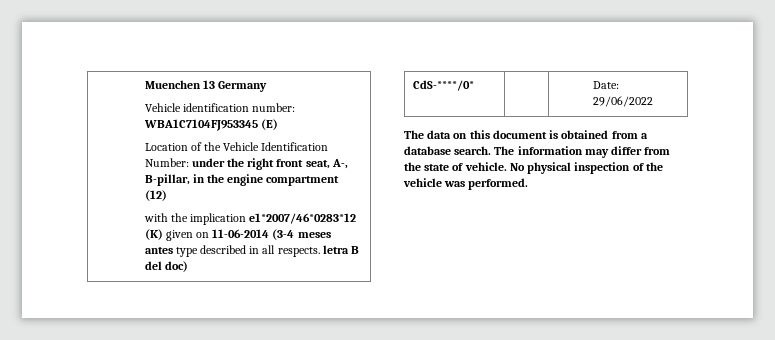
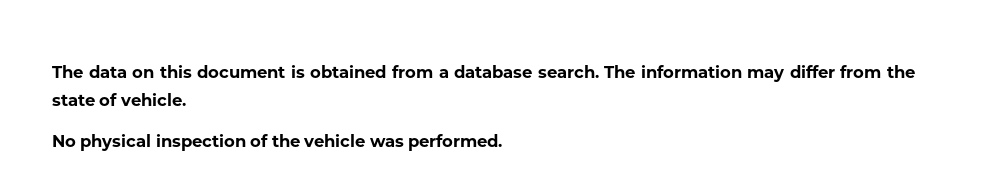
- Muenchen 13 Germany
- Vehicle identification number: WBA1C7104FJ953345 (E)
- Location of the Vehicle Identification Number: under the right front seat, A-, B-pillar, in the engine compartment (12)
- with the implication e1*2007/46*0283*12 (K) given on 11-06-2014 (3-4 meses antes type described in all respects. letra B del doc)
- CdS-****/0* | | Date: 29/06/2022
- The information may differ from the state of vehicle. No physical inspection of the vehicle was performed.
+ The information may differ from the state of vehicle.
+ No physical inspection of the vehicle was performed.

